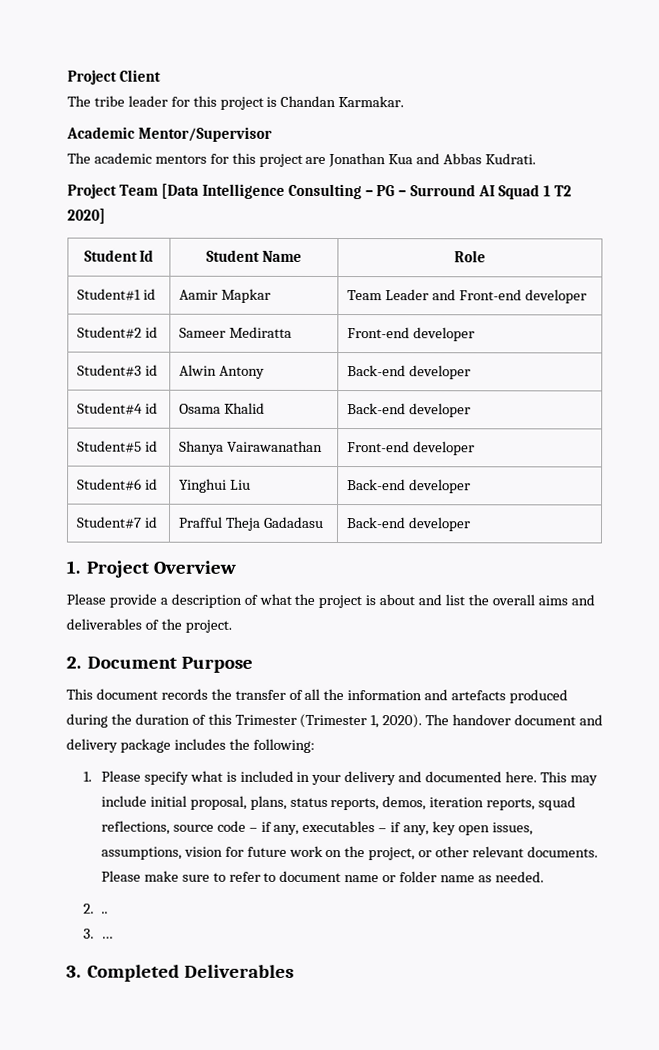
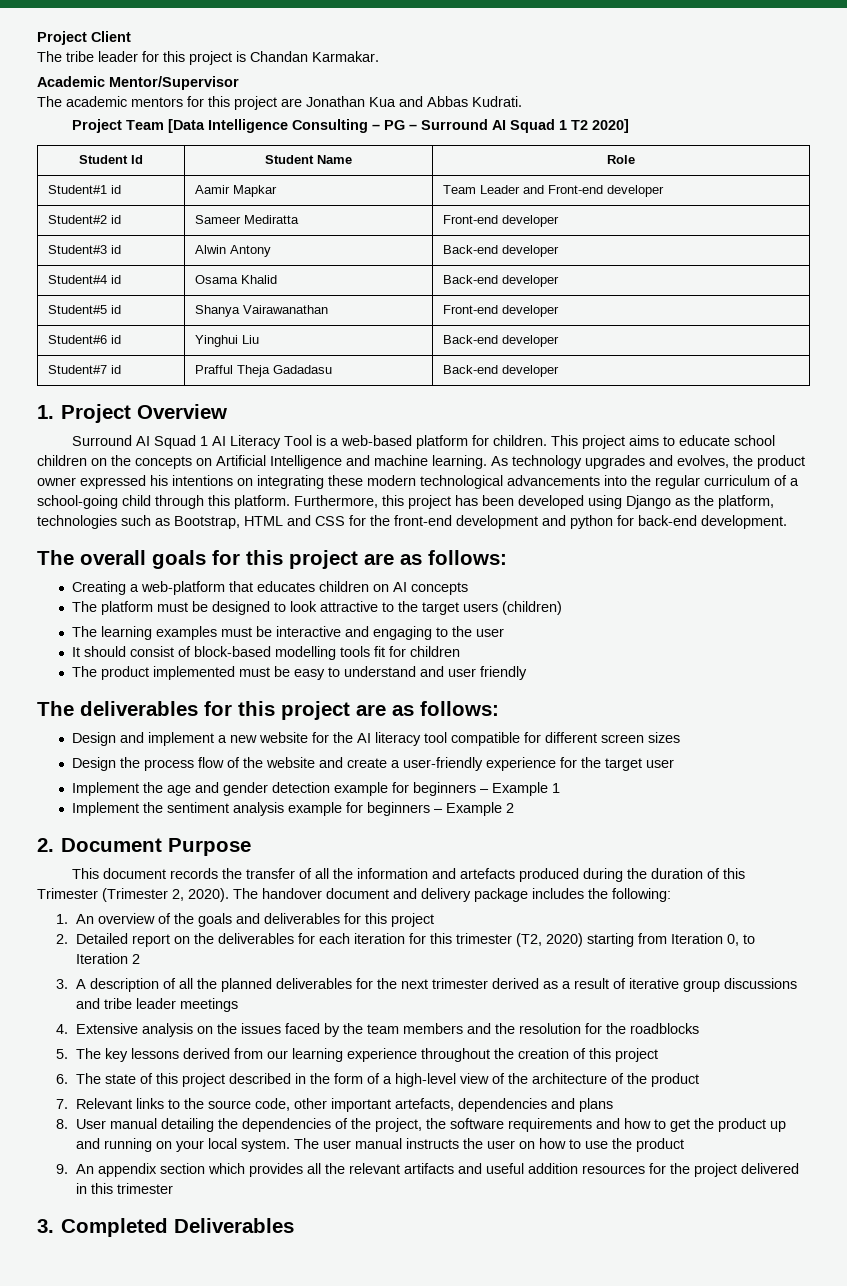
- Please provide a description of what the project is about and list the overall aims and deliverables of the project.
+ Surround AI Squad 1 AI Literacy Tool is a web-based platform for children. This project aims to educate school children on the concepts on Artificial Intelligence and machine learning. As technology upgrades and evolves, the product owner expressed his intentions on integrating these modern technological advancements into the regular curriculum of a school-going child through this platform. Furthermore, this project has been developed using Django as the platform, technologies such as Bootstrap, HTML and CSS for the front-end development and python for back-end development.
+ The overall goals for this project are as follows:
+ Creating a web-platform that educates children on AI concepts
+ The platform must be designed to look attractive to the target users (children)
+ The learning examples must be interactive and engaging to the user
+ It should consist of block-based modelling tools fit for children
+ The product implemented must be easy to understand and user friendly
+ The deliverables for this project are as follows:
+ Design and implement a new website for the AI literacy tool compatible for different screen sizes
+ Design the process flow of the website and create a user-friendly experience for the target user
+ Implement the age and gender detection example for beginners – Example 1
+ Implement the sentiment analysis example for beginners – Example 2
- This document records the transfer of all the information and artefacts produced during the duration of this Trimester (Trimester 1, 2020).
+ This document records the transfer of all the information and artefacts produced during the duration of this Trimester (Trimester 2, 2020).
- 1. Please specify what is included in your delivery and documented here. This may include initial proposal, plans, status reports, demos, iteration reports, squad reflections, source code – if any, executables – if any, key open issues, assumptions, vision for future work on the project, or other relevant documents. Please make sure to refer to document name or folder name as needed.
- 2. ..
- 3. …
+ 1. An overview of the goals and deliverables for this project
+ 2. Detailed report on the deliverables for each iteration for this trimester (T2, 2020) starting from Iteration 0, to Iteration 2
+ 3. A description of all the planned deliverables for the next trimester derived as a result of iterative group discussions and tribe leader meetings
+ 4. Extensive analysis on the issues faced by the team members and the resolution for the roadblocks
+ 5. The key lessons derived from our learning experience throughout the creation of this project
+ 6. The state of this project described in the form of a high-level view of the architecture of the product
+ 7. Relevant links to the source code, other important artefacts, dependencies and plans
+ 8. User manual detailing the dependencies of the project, the software requirements and how to get the product up and running on your local system. The user manual instructs the user on how to use the product
+ 9. An appendix section which provides all the relevant artifacts and useful addition resources for the project delivered in this trimester

